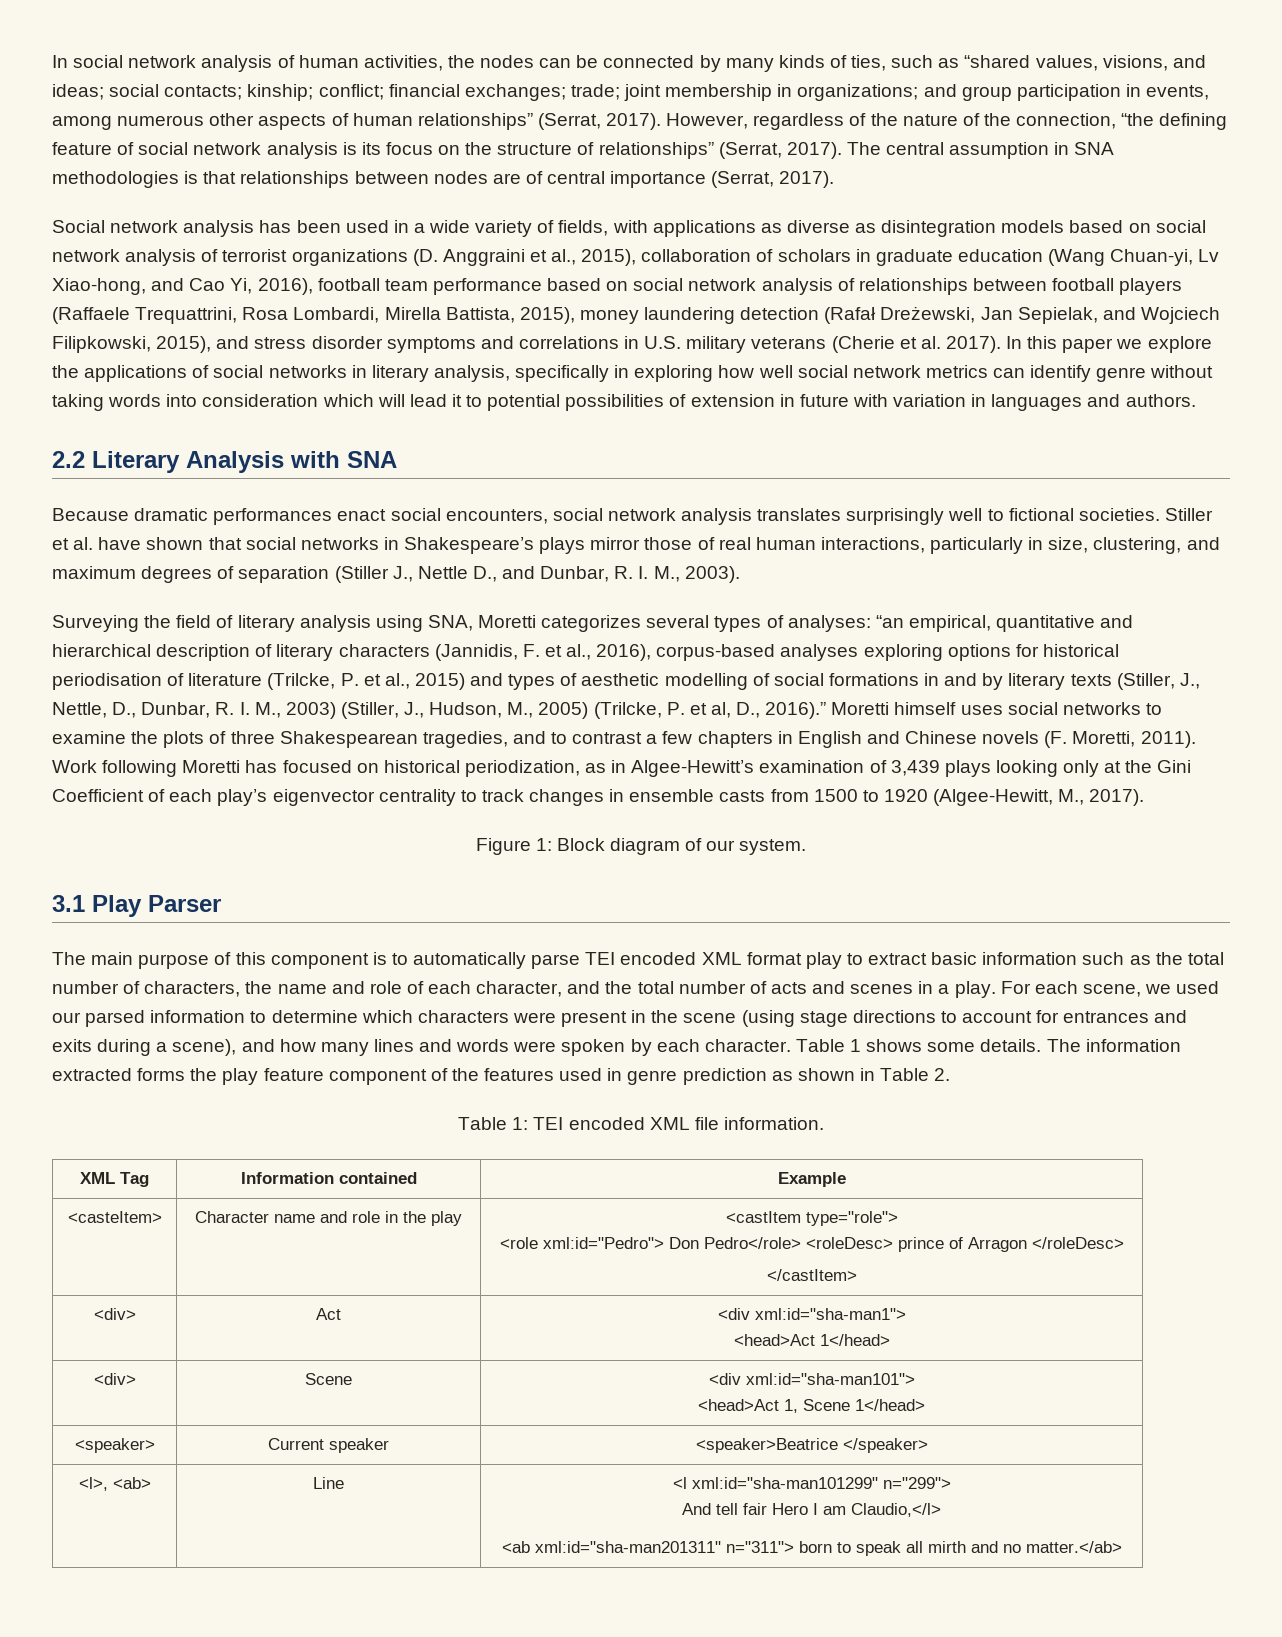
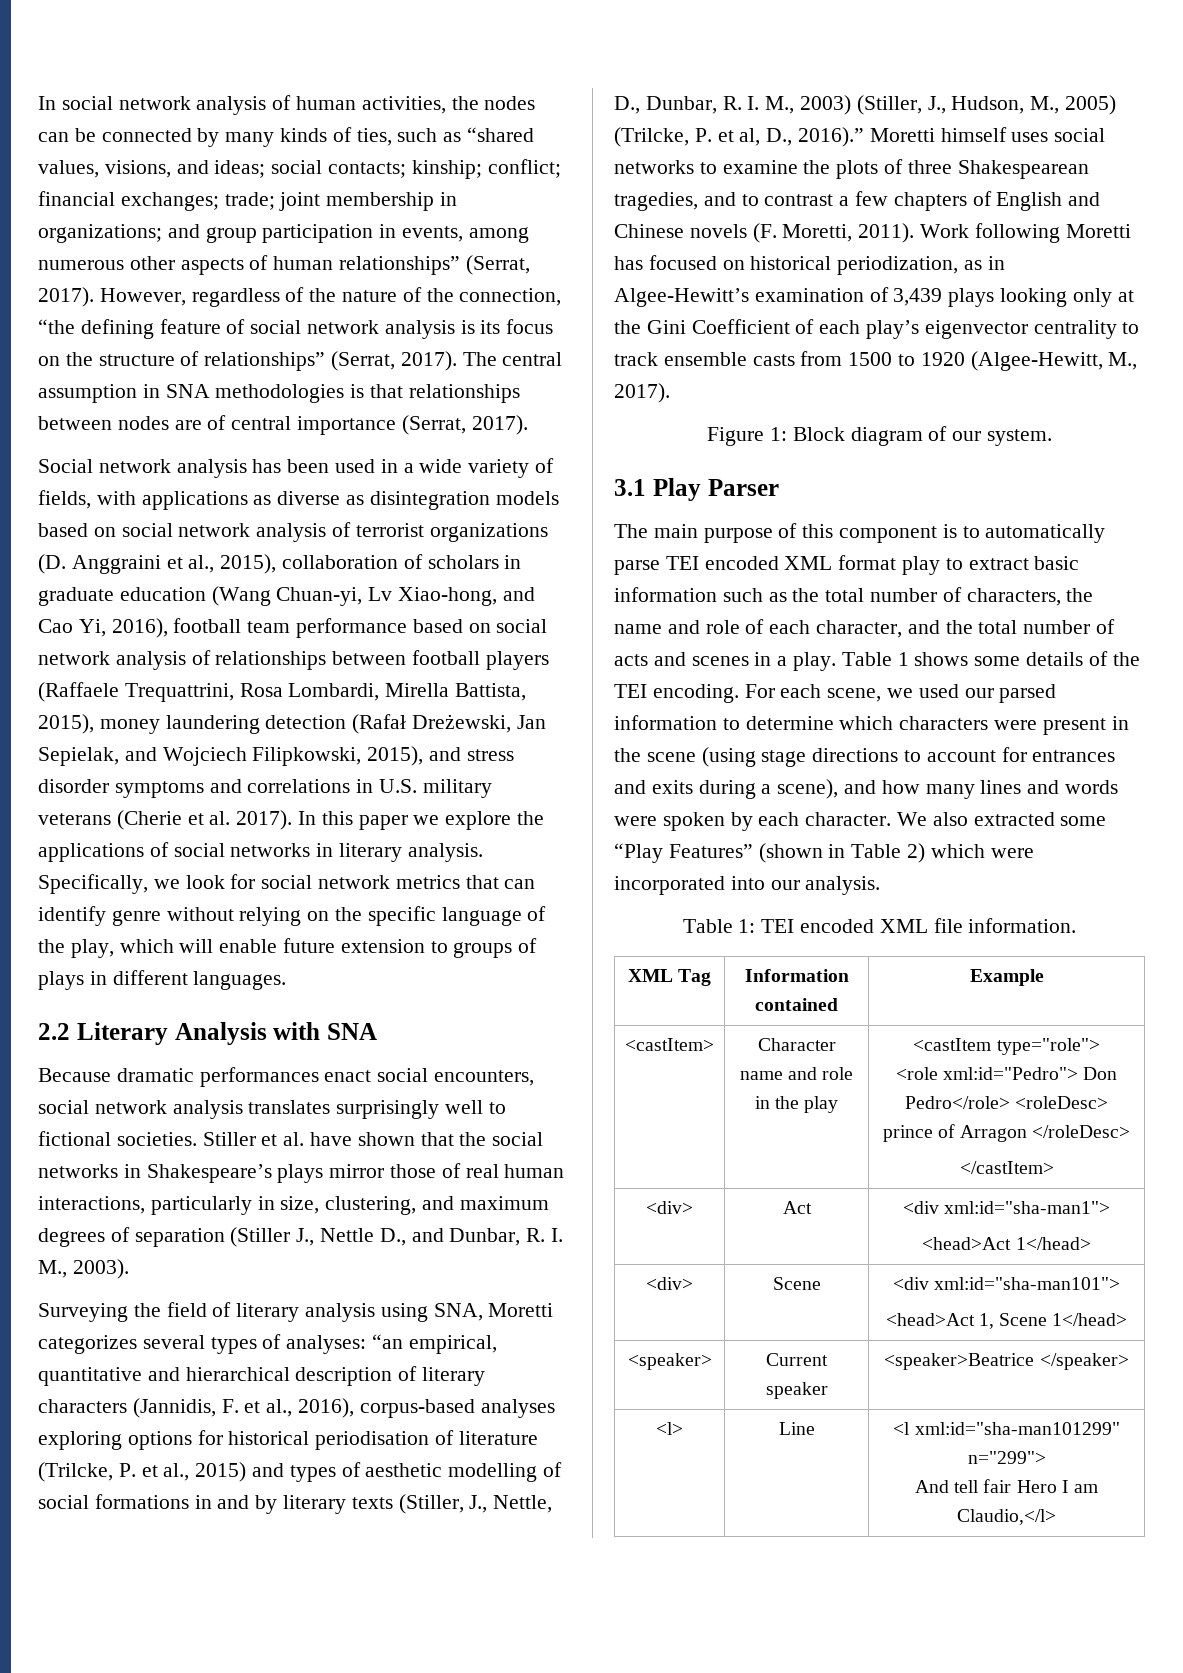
- In this paper we explore the applications of social networks in literary analysis, specifically in exploring how well social network metrics can identify genre without taking words into consideration which will lead it to potential possibilities of extension in future with variation in languages and authors.
+ In this paper we explore the applications of social networks in literary analysis. Specifically, we look for social network metrics that can identify genre without relying on the specific language of the play, which will enable future extension to groups of plays in different languages.
- Stiller et al. have shown that social networks in Shakespeare’s plays mirror those of real human interactions, particularly in size, clustering, and maximum degrees of separation (Stiller J., Nettle D., and Dunbar, R. I. M., 2003).
+ Stiller et al. have shown that the social networks in Shakespeare’s plays mirror those of real human interactions, particularly in size, clustering, and maximum degrees of separation (Stiller J., Nettle D., and Dunbar, R. I. M., 2003).
- Moretti himself uses social networks to examine the plots of three Shakespearean tragedies, and to contrast a few chapters in English and Chinese novels (F. Moretti, 2011).
+ Moretti himself uses social networks to examine the plots of three Shakespearean tragedies, and to contrast a few chapters of English and Chinese novels (F. Moretti, 2011).
- Work following Moretti has focused on historical periodization, as in Algee-Hewitt’s examination of 3,439 plays looking only at the Gini Coefficient of each play’s eigenvector centrality to track changes in ensemble casts from 1500 to 1920 (Algee-Hewitt, M., 2017).
+ Work following Moretti has focused on historical periodization, as in Algee-Hewitt’s examination of 3,439 plays looking only at the Gini Coefficient of each play’s eigenvector centrality to track ensemble casts from 1500 to 1920 (Algee-Hewitt, M., 2017).
+ Table 1 shows some details of the TEI encoding.
- Table 1 shows some details. The information extracted forms the play feature component of the features used in genre prediction as shown in Table 2.
+ We also extracted some “Play Features” (shown in Table 2) which were incorporated into our analysis.
- <casteItem> | Character name and role in the play | <castItem type="role">
+ <castItem> | Character name and role in the play | <castItem type="role">
- <l>, <ab> | Line | <l xml:id="sha-man101299" n="299">
+ <l> | Line | <l xml:id="sha-man101299" n="299">
  And tell fair Hero I am Claudio,</l>
- <ab xml:id="sha-man201311" n="311"> born to speak all mirth and no matter.</ab>

